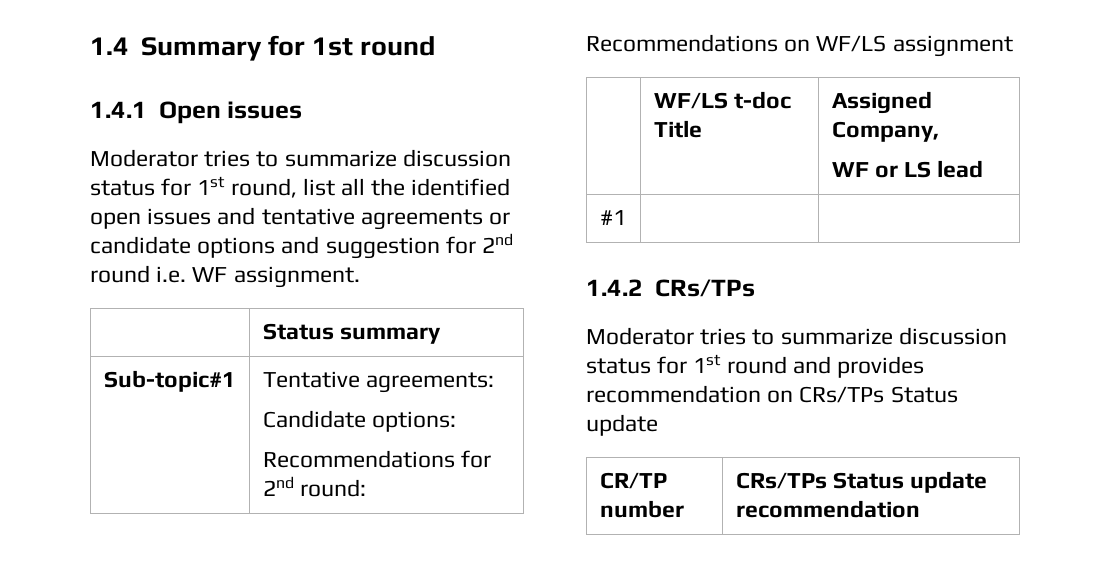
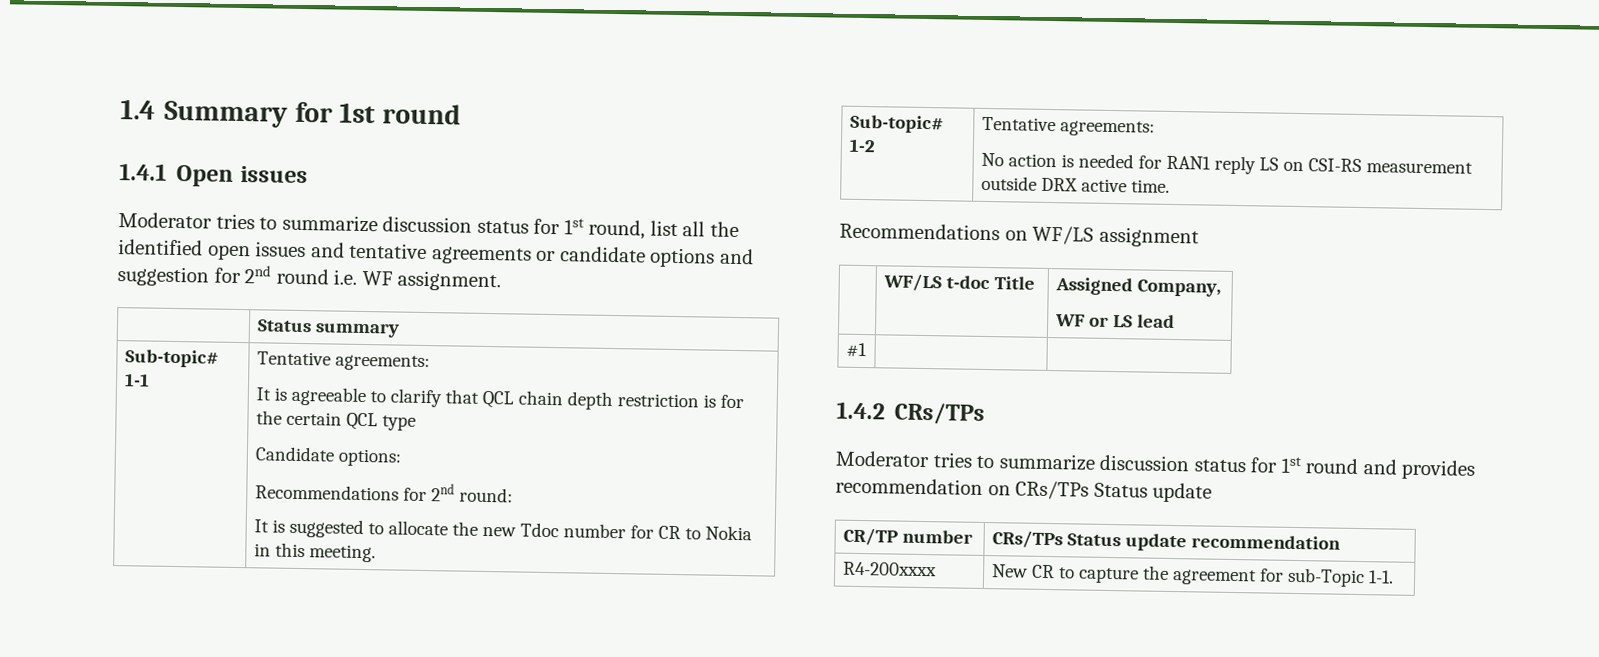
- Sub-topic#1 | Tentative agreements:
+ Sub-topic# 1-1 | Tentative agreements:
+ It is agreeable to clarify that QCL chain depth restriction is for the certain QCL type
+ It is suggested to allocate the new Tdoc number for CR to Nokia in this meeting.
+ Sub-topic# 1-2 | Tentative agreements:
+ No action is needed for RAN1 reply LS on CSI-RS measurement outside DRX active time.
+ R4-200xxxx | New CR to capture the agreement for sub-Topic 1-1.

